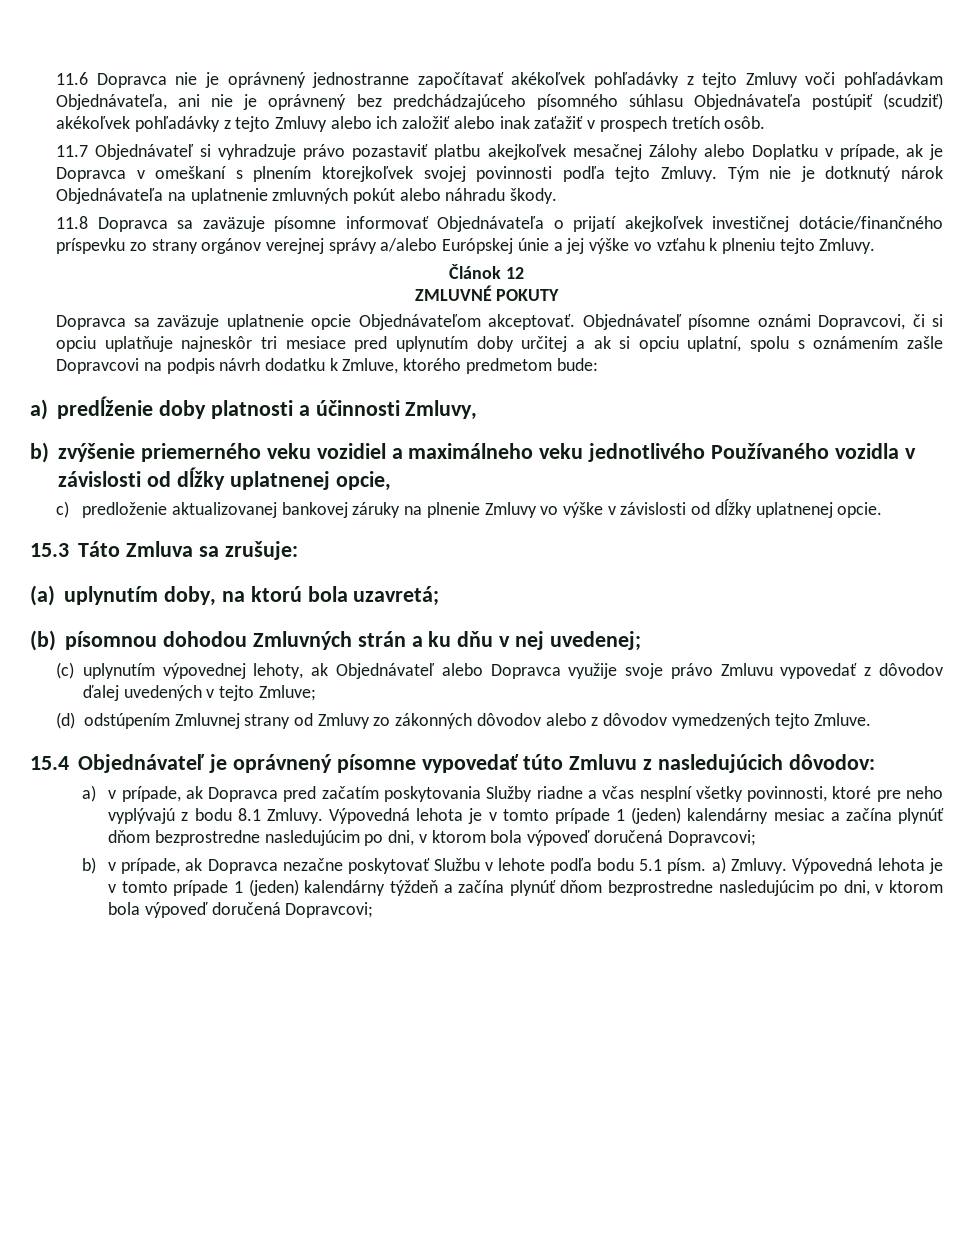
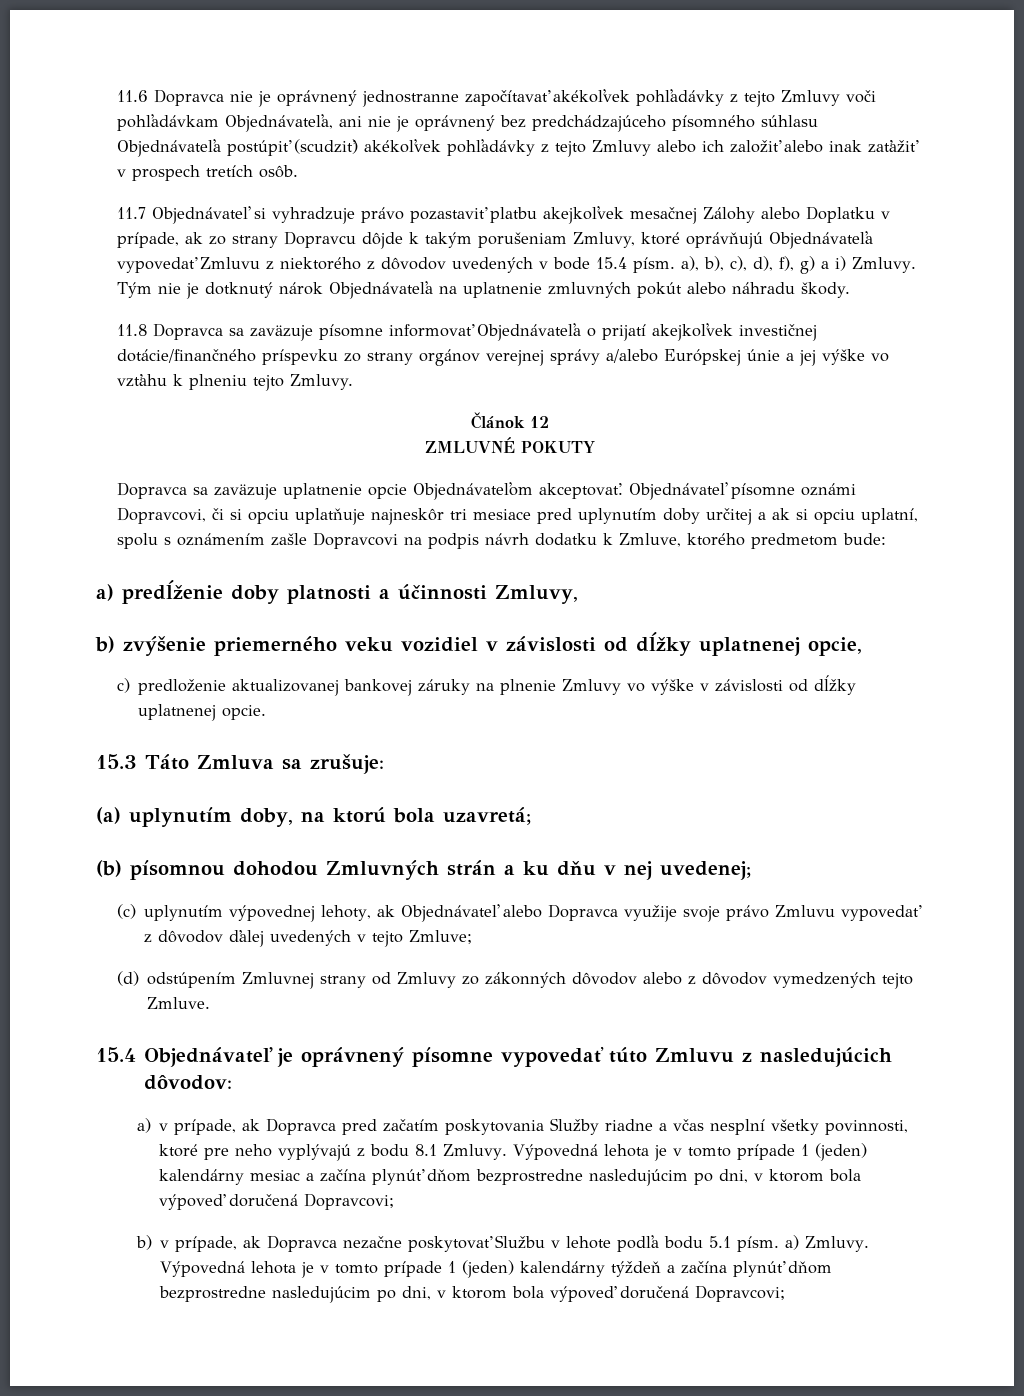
- 11.7 Objednávateľ si vyhradzuje právo pozastaviť platbu akejkoľvek mesačnej Zálohy alebo Doplatku v prípade, ak je Dopravca v omeškaní s plnením ktorejkoľvek svojej povinnosti podľa tejto Zmluvy.
+ 11.7 Objednávateľ si vyhradzuje právo pozastaviť platbu akejkoľvek mesačnej Zálohy alebo Doplatku v prípade, ak zo strany Dopravcu dôjde k takým porušeniam Zmluvy, ktoré oprávňujú Objednávateľa vypovedať Zmluvu z niektorého z dôvodov uvedených v bode 15.4 písm. a), b), c), d), f), g) a i) Zmluvy.
- b) zvýšenie priemerného veku vozidiel a maximálneho veku jednotlivého Používaného vozidla v závislosti od dĺžky uplatnenej opcie,
+ b) zvýšenie priemerného veku vozidiel v závislosti od dĺžky uplatnenej opcie,

